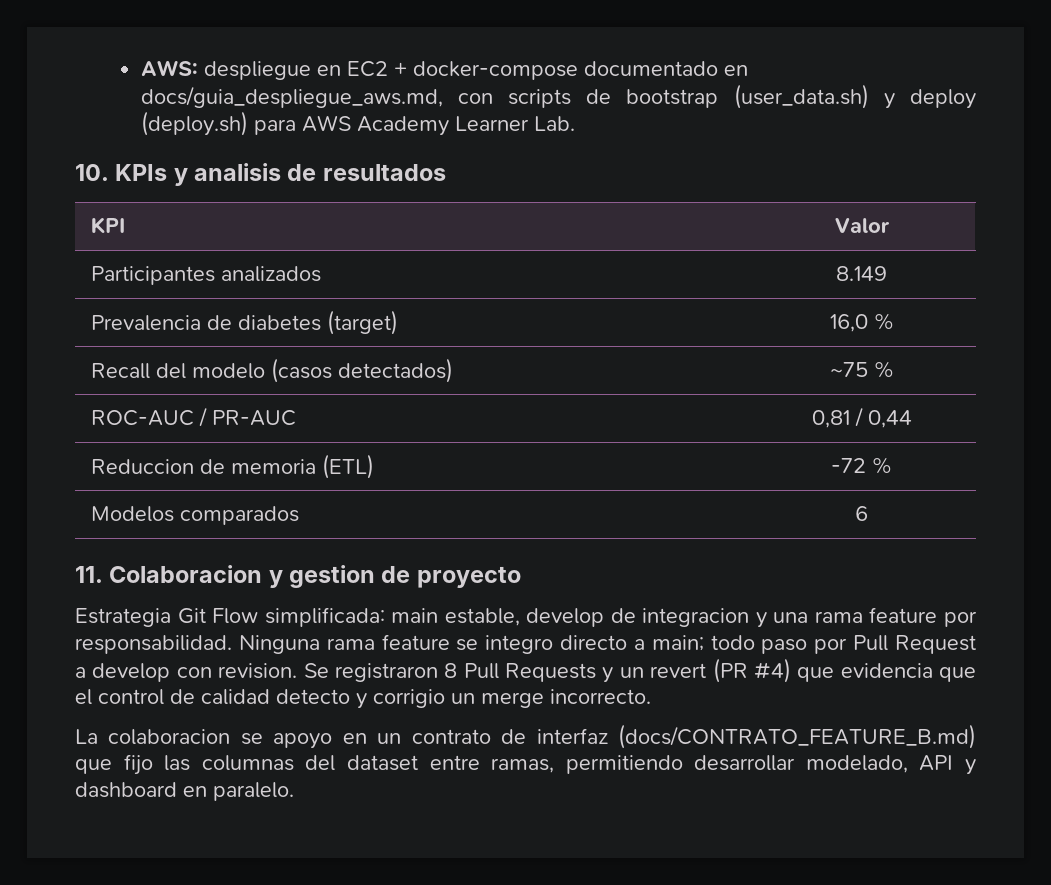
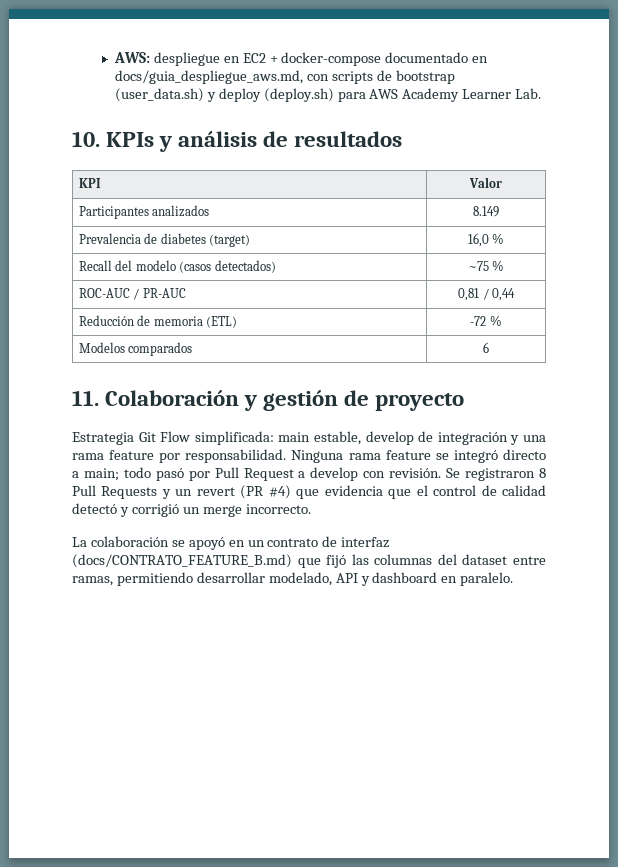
- 10. KPIs y analisis de resultados
+ 10. KPIs y análisis de resultados
- Reduccion de memoria (ETL) | -72 %
+ Reducción de memoria (ETL) | -72 %
- 11. Colaboracion y gestion de proyecto
+ 11. Colaboración y gestión de proyecto
- Estrategia Git Flow simplificada: main estable, develop de integracion y una rama feature por responsabilidad.
+ Estrategia Git Flow simplificada: main estable, develop de integración y una rama feature por responsabilidad.
- Ninguna rama feature se integro directo a main; todo paso por Pull Request a develop con revision.
+ Ninguna rama feature se integró directo a main; todo pasó por Pull Request a develop con revisión.
- Se registraron 8 Pull Requests y un revert (PR #4) que evidencia que el control de calidad detecto y corrigio un merge incorrecto.
+ Se registraron 8 Pull Requests y un revert (PR #4) que evidencia que el control de calidad detectó y corrigió un merge incorrecto.
- La colaboracion se apoyo en un contrato de interfaz (docs/CONTRATO_FEATURE_B.md) que fijo las columnas del dataset entre ramas, permitiendo desarrollar modelado, API y dashboard en paralelo.
+ La colaboración se apoyó en un contrato de interfaz (docs/CONTRATO_FEATURE_B.md) que fijó las columnas del dataset entre ramas, permitiendo desarrollar modelado, API y dashboard en paralelo.

